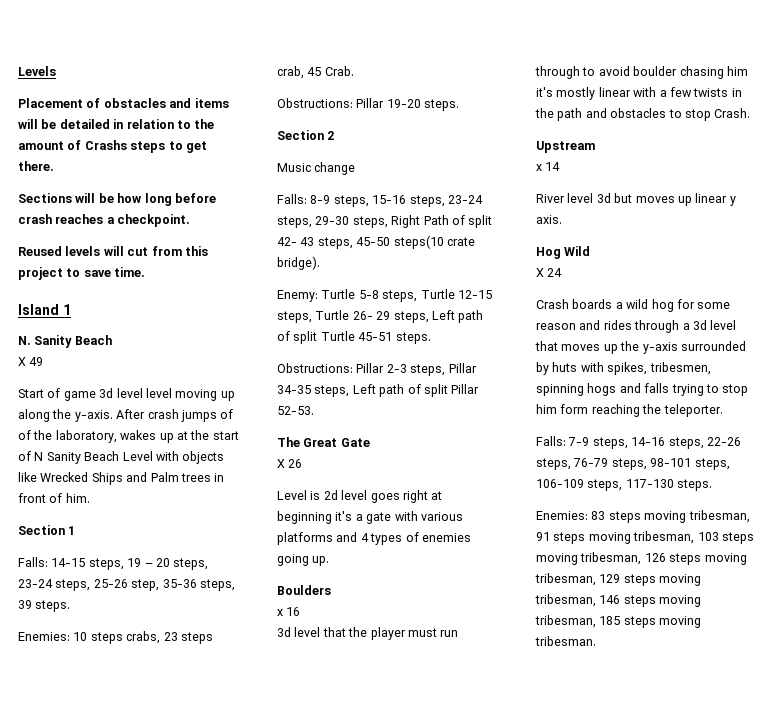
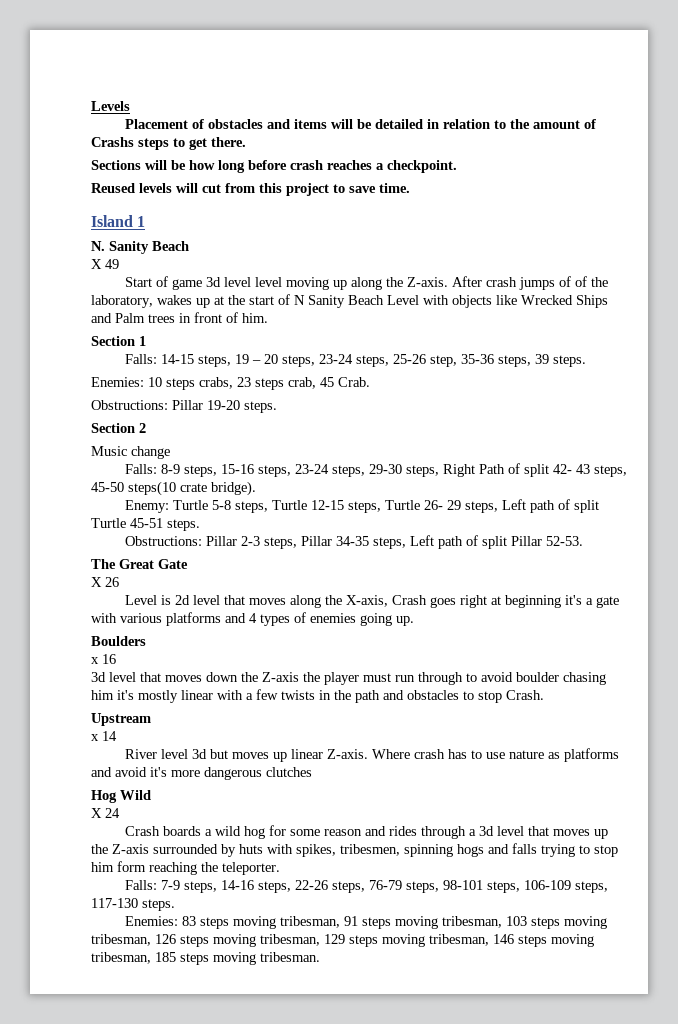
- Start of game 3d level level moving up along the y-axis.
+ Start of game 3d level level moving up along the Z-axis.
- Level is 2d level goes right at beginning it's a gate with various platforms and 4 types of enemies going up.
+ Level is 2d level that moves along the X-axis, Crash goes right at beginning it's a gate with various platforms and 4 types of enemies going up.
- 3d level that the player must run through to avoid boulder chasing him it's mostly linear with a few twists in the path and obstacles to stop Crash.
+ 3d level that moves down the Z-axis the player must run through to avoid boulder chasing him it's mostly linear with a few twists in the path and obstacles to stop Crash.
- River level 3d but moves up linear y axis.
+ River level 3d but moves up linear Z-axis. Where crash has to use nature as platforms and avoid it's more dangerous clutches
- Crash boards a wild hog for some reason and rides through a 3d level that moves up the y-axis surrounded by huts with spikes, tribesmen, spinning hogs and falls trying to stop him form reaching the teleporter.
+ Crash boards a wild hog for some reason and rides through a 3d level that moves up the Z-axis surrounded by huts with spikes, tribesmen, spinning hogs and falls trying to stop him form reaching the teleporter.

